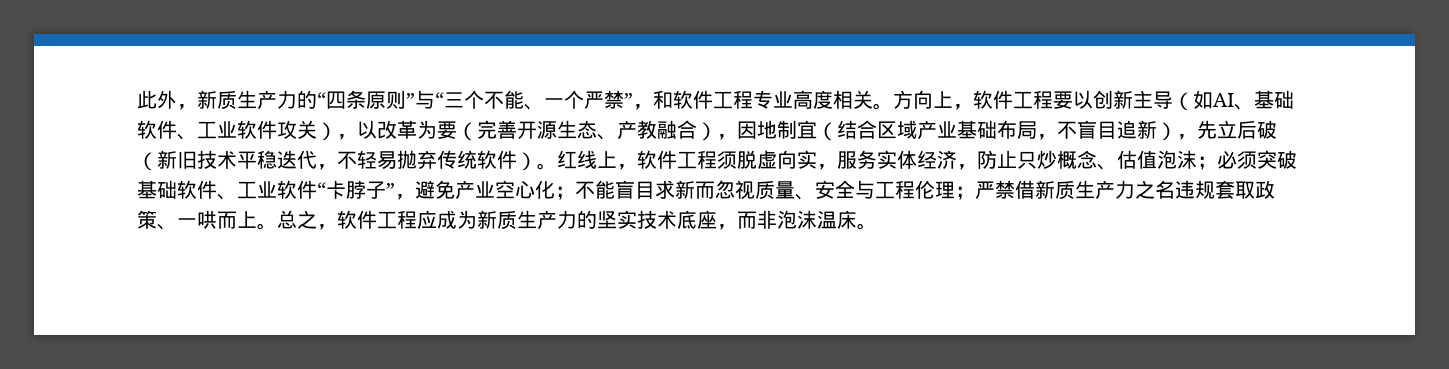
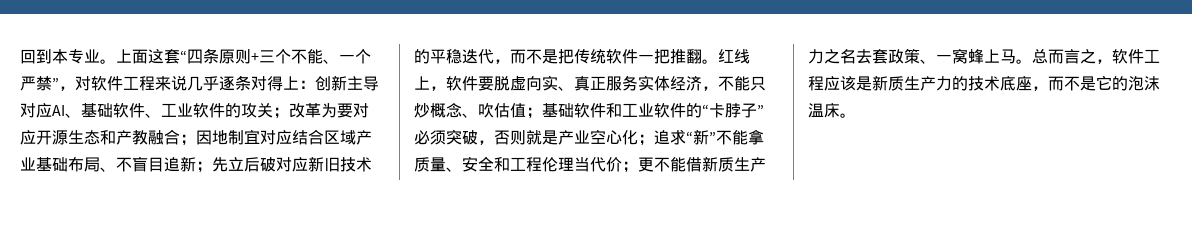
- 此外，新质生产力的“四条原则”与“三个不能、一个严禁”，和软件工程专业高度相关。方向上，软件工程要以创新主导（如AI、基础软件、工业软件攻关），以改革为要（完善开源生态、产教融合），因地制宜（结合区域产业基础布局，不盲目追新），先立后破（新旧技术平稳迭代，不轻易抛弃传统软件）。
+ 回到本专业。上面这套“四条原则+三个不能、一个严禁”，对软件工程来说几乎逐条对得上：创新主导对应AI、基础软件、工业软件的攻关；改革为要对应开源生态和产教融合；因地制宜对应结合区域产业基础布局、不盲目追新；先立后破对应新旧技术的平稳迭代，而不是把传统软件一把推翻。
- 红线上，软件工程须脱虚向实，服务实体经济，防止只炒概念、估值泡沫；必须突破基础软件、工业软件“卡脖子”，避免产业空心化；不能盲目求新而忽视质量、安全与工程伦理；严禁借新质生产力之名违规套取政策、一哄而上。总之，软件工程应成为新质生产力的坚实技术底座，而非泡沫温床。
+ 红线上，软件要脱虚向实、真正服务实体经济，不能只炒概念、吹估值；基础软件和工业软件的“卡脖子”必须突破，否则就是产业空心化；追求“新”不能拿质量、安全和工程伦理当代价；更不能借新质生产力之名去套政策、一窝蜂上马。总而言之，软件工程应该是新质生产力的技术底座，而不是它的泡沫温床。

